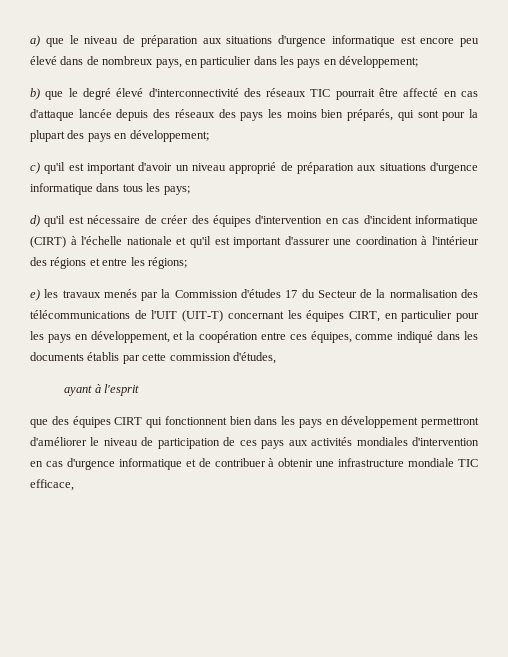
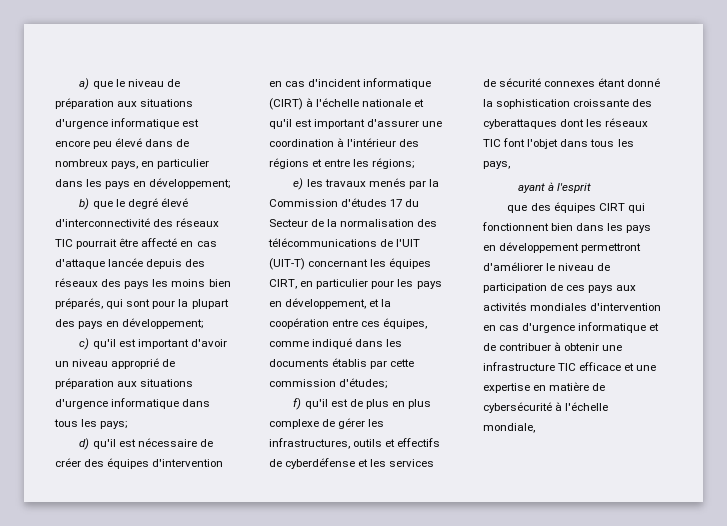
- e) les travaux menés par la Commission d'études 17 du Secteur de la normalisation des télécommunications de l'UIT (UIT-T) concernant les équipes CIRT, en particulier pour les pays en développement, et la coopération entre ces équipes, comme indiqué dans les documents établis par cette commission d'études,
+ e) les travaux menés par la Commission d'études 17 du Secteur de la normalisation des télécommunications de l'UIT (UIT-T) concernant les équipes CIRT, en particulier pour les pays en développement, et la coopération entre ces équipes, comme indiqué dans les documents établis par cette commission d'études;
+ f) qu'il est de plus en plus complexe de gérer les infrastructures, outils et effectifs de cyberdéfense et les services de sécurité connexes étant donné la sophistication croissante des cyberattaques dont les réseaux TIC font l'objet dans tous les pays,
- que des équipes CIRT qui fonctionnent bien dans les pays en développement permettront d'améliorer le niveau de participation de ces pays aux activités mondiales d'intervention en cas d'urgence informatique et de contribuer à obtenir une infrastructure mondiale TIC efficace,
+ que des équipes CIRT qui fonctionnent bien dans les pays en développement permettront d'améliorer le niveau de participation de ces pays aux activités mondiales d'intervention en cas d'urgence informatique et de contribuer à obtenir une infrastructure TIC efficace et une expertise en matière de cybersécurité à l'échelle mondiale,

